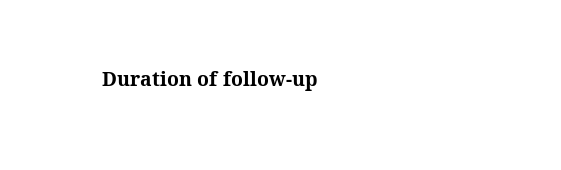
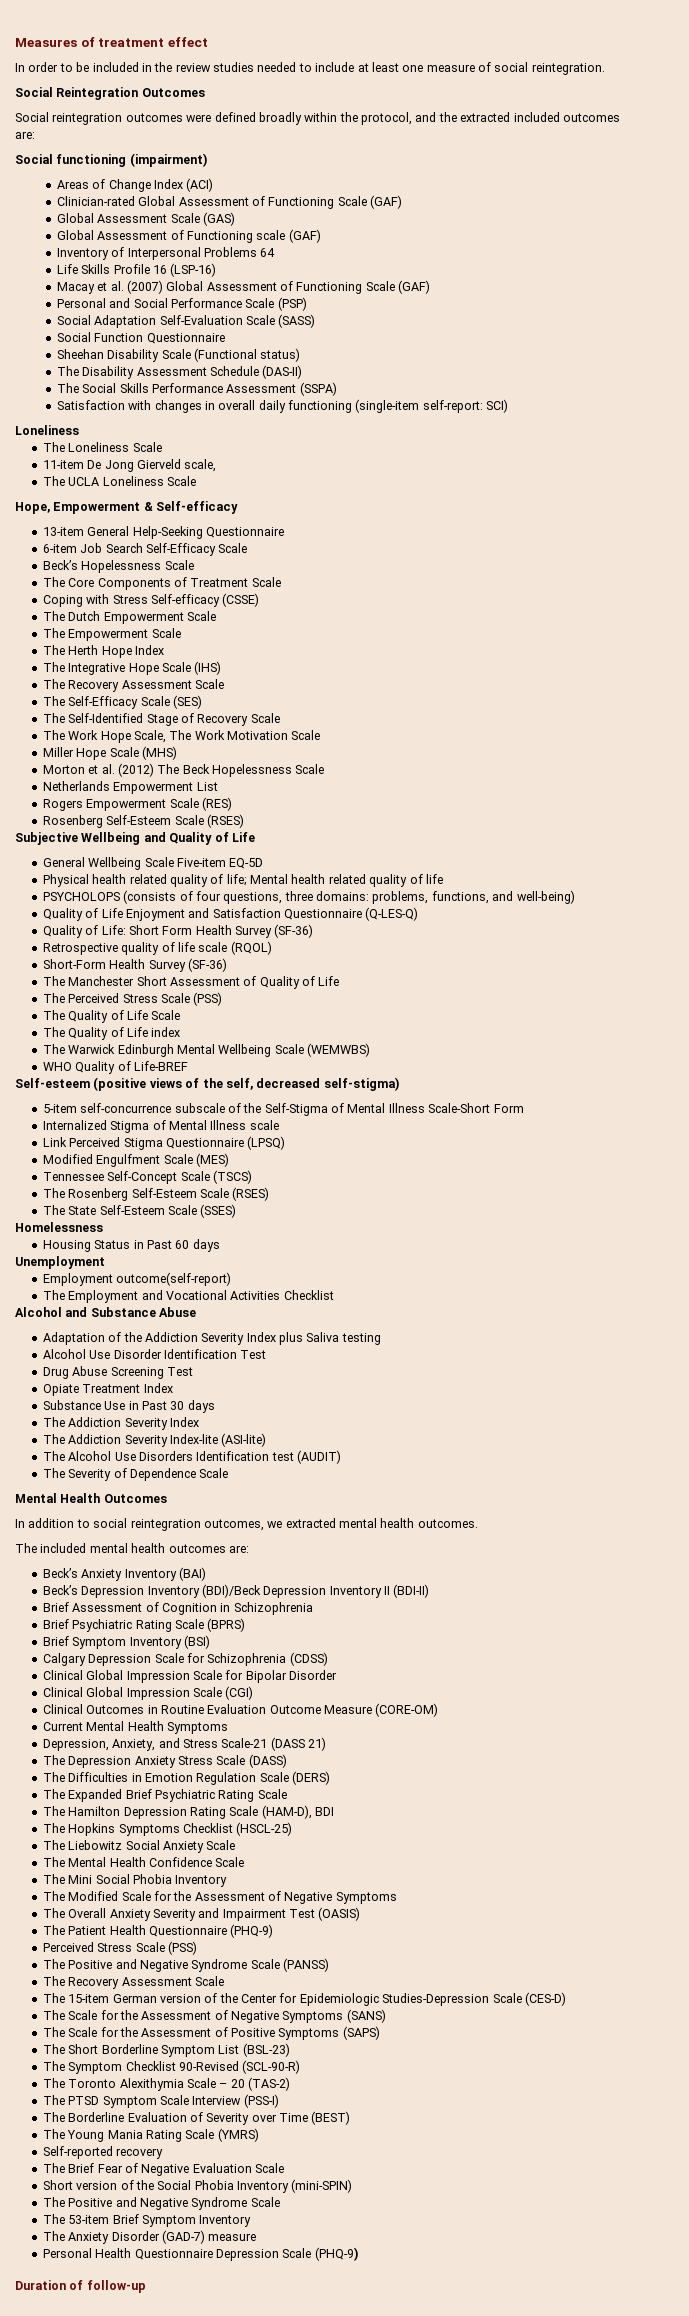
+ Measures of treatment effect
+ In order to be included in the review studies needed to include at least one measure of social reintegration.
+ Social Reintegration Outcomes
+ Social reintegration outcomes were defined broadly within the protocol, and the extracted included outcomes are:
+ Social functioning (impairment)
+ Areas of Change Index (ACI)
+ Clinician-rated Global Assessment of Functioning Scale (GAF)
+ Global Assessment Scale (GAS)
+ Global Assessment of Functioning scale (GAF)
+ Inventory of Interpersonal Problems 64
+ Life Skills Profile 16 (LSP-16)
+ Macay et al. (2007) Global Assessment of Functioning Scale (GAF)
+ Personal and Social Performance Scale (PSP)
+ Social Adaptation Self-Evaluation Scale (SASS)
+ Social Function Questionnaire
+ Sheehan Disability Scale (Functional status)
+ The Disability Assessment Schedule (DAS-II)
+ The Social Skills Performance Assessment (SSPA)
+ Satisfaction with changes in overall daily functioning (single-item self-report: SCI)
+ Loneliness
+ The Loneliness Scale
+ 11-item De Jong Gierveld scale,
+ The UCLA Loneliness Scale
+ Hope, Empowerment & Self-efficacy
+ 13-item General Help-Seeking Questionnaire
+ 6-item Job Search Self-Efficacy Scale
+ Beck’s Hopelessness Scale
+ The Core Components of Treatment Scale
+ Coping with Stress Self-efficacy (CSSE)
+ The Dutch Empowerment Scale
+ The Empowerment Scale
+ The Herth Hope Index
+ The Integrative Hope Scale (IHS)
+ The Recovery Assessment Scale
+ The Self-Efficacy Scale (SES)
+ The Self-Identified Stage of Recovery Scale
+ The Work Hope Scale, The Work Motivation Scale
+ Miller Hope Scale (MHS)
+ Morton et al. (2012) The Beck Hopelessness Scale
+ Netherlands Empowerment List
+ Rogers Empowerment Scale (RES)
+ Rosenberg Self-Esteem Scale (RSES)
+ Subjective Wellbeing and Quality of Life
+ General Wellbeing Scale Five-item EQ-5D
+ Physical health related quality of life; Mental health related quality of life
+ PSYCHOLOPS (consists of four questions, three domains: problems, functions, and well-being)
+ Quality of Life Enjoyment and Satisfaction Questionnaire (Q-LES-Q)
+ Quality of Life: Short Form Health Survey (SF-36)
+ Retrospective quality of life scale (RQOL)
+ Short-Form Health Survey (SF-36)
+ The Manchester Short Assessment of Quality of Life
+ The Perceived Stress Scale (PSS)
+ The Quality of Life Scale
+ The Quality of Life index
+ The Warwick Edinburgh Mental Wellbeing Scale (WEMWBS)
+ WHO Quality of Life-BREF
+ Self-esteem (positive views of the self, decreased self-stigma)
+ 5-item self-concurrence subscale of the Self-Stigma of Mental Illness Scale-Short Form
+ Internalized Stigma of Mental Illness scale
+ Link Perceived Stigma Questionnaire (LPSQ)
+ Modified Engulfment Scale (MES)
+ Tennessee Self-Concept Scale (TSCS)
+ The Rosenberg Self-Esteem Scale (RSES)
+ The State Self-Esteem Scale (SSES)
+ Homelessness
+ Housing Status in Past 60 days
+ Unemployment
+ Employment outcome(self-report)
+ The Employment and Vocational Activities Checklist
+ Alcohol and Substance Abuse
+ Adaptation of the Addiction Severity Index plus Saliva testing
+ Alcohol Use Disorder Identification Test
+ Drug Abuse Screening Test
+ Opiate Treatment Index
+ Substance Use in Past 30 days
+ The Addiction Severity Index
+ The Addiction Severity Index-lite (ASI-lite)
+ The Alcohol Use Disorders Identification test (AUDIT)
+ The Severity of Dependence Scale
+ Mental Health Outcomes
+ In addition to social reintegration outcomes, we extracted mental health outcomes.
+ The included mental health outcomes are:
+ Beck’s Anxiety Inventory (BAI)
+ Beck’s Depression Inventory (BDI)/Beck Depression Inventory II (BDI-II)
+ Brief Assessment of Cognition in Schizophrenia
+ Brief Psychiatric Rating Scale (BPRS)
+ Brief Symptom Inventory (BSI)
+ Calgary Depression Scale for Schizophrenia (CDSS)
+ Clinical Global Impression Scale for Bipolar Disorder
+ Clinical Global Impression Scale (CGI)
+ Clinical Outcomes in Routine Evaluation Outcome Measure (CORE-OM)
+ Current Mental Health Symptoms
+ Depression, Anxiety, and Stress Scale-21 (DASS 21)
+ The Depression Anxiety Stress Scale (DASS)
+ The Difficulties in Emotion Regulation Scale (DERS)
+ The Expanded Brief Psychiatric Rating Scale
+ The Hamilton Depression Rating Scale (HAM-D), BDI
+ The Hopkins Symptoms Checklist (HSCL-25)
+ The Liebowitz Social Anxiety Scale
+ The Mental Health Confidence Scale
+ The Mini Social Phobia Inventory
+ The Modified Scale for the Assessment of Negative Symptoms
+ The Overall Anxiety Severity and Impairment Test (OASIS)
+ The Patient Health Questionnaire (PHQ-9)
+ Perceived Stress Scale (PSS)
+ The Positive and Negative Syndrome Scale (PANSS)
+ The Recovery Assessment Scale
+ The 15-item German version of the Center for Epidemiologic Studies-Depression Scale (CES-D)
+ The Scale for the Assessment of Negative Symptoms (SANS)
+ The Scale for the Assessment of Positive Symptoms (SAPS)
+ The Short Borderline Symptom List (BSL-23)
+ The Symptom Checklist 90-Revised (SCL-90-R)
+ The Toronto Alexithymia Scale – 20 (TAS-2)
+ The PTSD Symptom Scale Interview (PSS-I)
+ The Borderline Evaluation of Severity over Time (BEST)
+ The Young Mania Rating Scale (YMRS)
+ Self-reported recovery
+ The Brief Fear of Negative Evaluation Scale
+ Short version of the Social Phobia Inventory (mini-SPIN)
+ The Positive and Negative Syndrome Scale
+ The 53-item Brief Symptom Inventory
+ The Anxiety Disorder (GAD-7) measure
+ Personal Health Questionnaire Depression Scale (PHQ-9)

